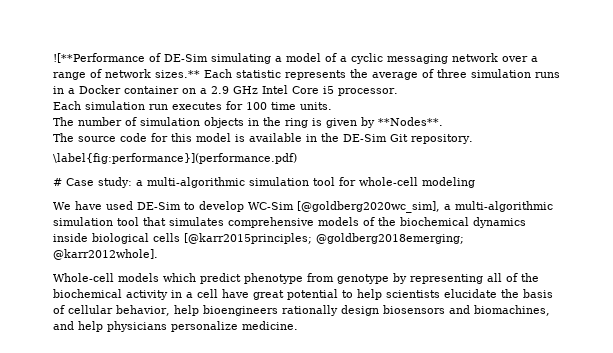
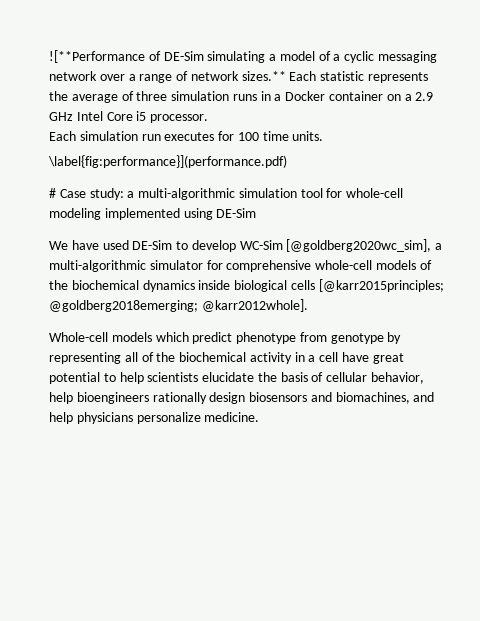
- The number of simulation objects in the ring is given by **Nodes**.
- The source code for this model is available in the DE-Sim Git repository.
- # Case study: a multi-algorithmic simulation tool for whole-cell modeling
+ # Case study: a multi-algorithmic simulation tool for whole-cell modeling implemented using DE-Sim
- We have used DE-Sim to develop WC-Sim [@goldberg2020wc_sim], a multi-algorithmic simulation tool that simulates comprehensive models of the biochemical dynamics inside biological cells [@karr2015principles; @goldberg2018emerging; @karr2012whole].
+ We have used DE-Sim to develop WC-Sim [@goldberg2020wc_sim], a multi-algorithmic simulator for comprehensive whole-cell models of the biochemical dynamics inside biological cells [@karr2015principles; @goldberg2018emerging; @karr2012whole].

